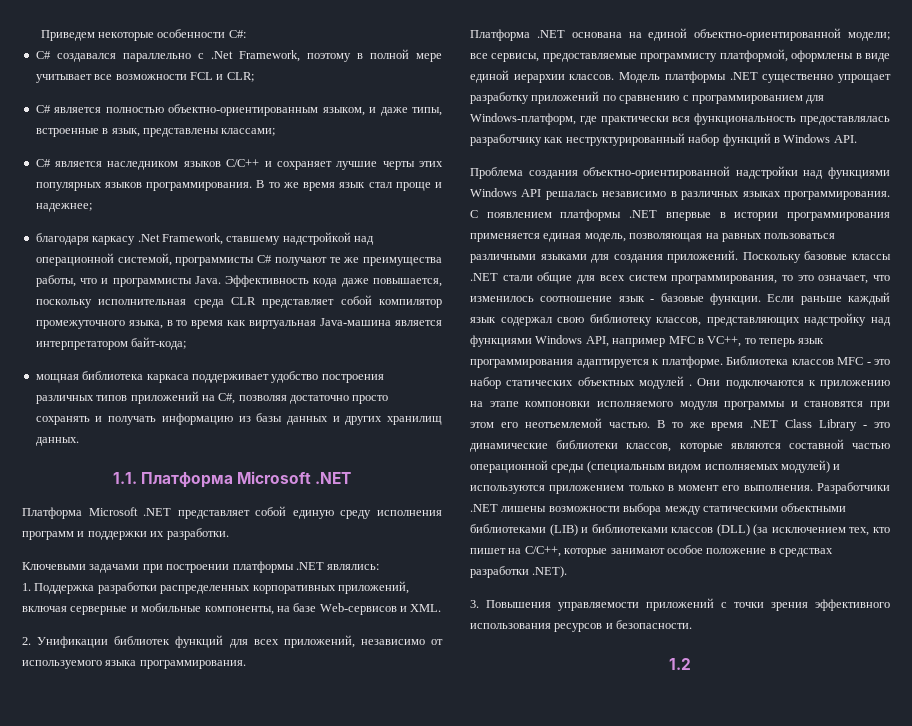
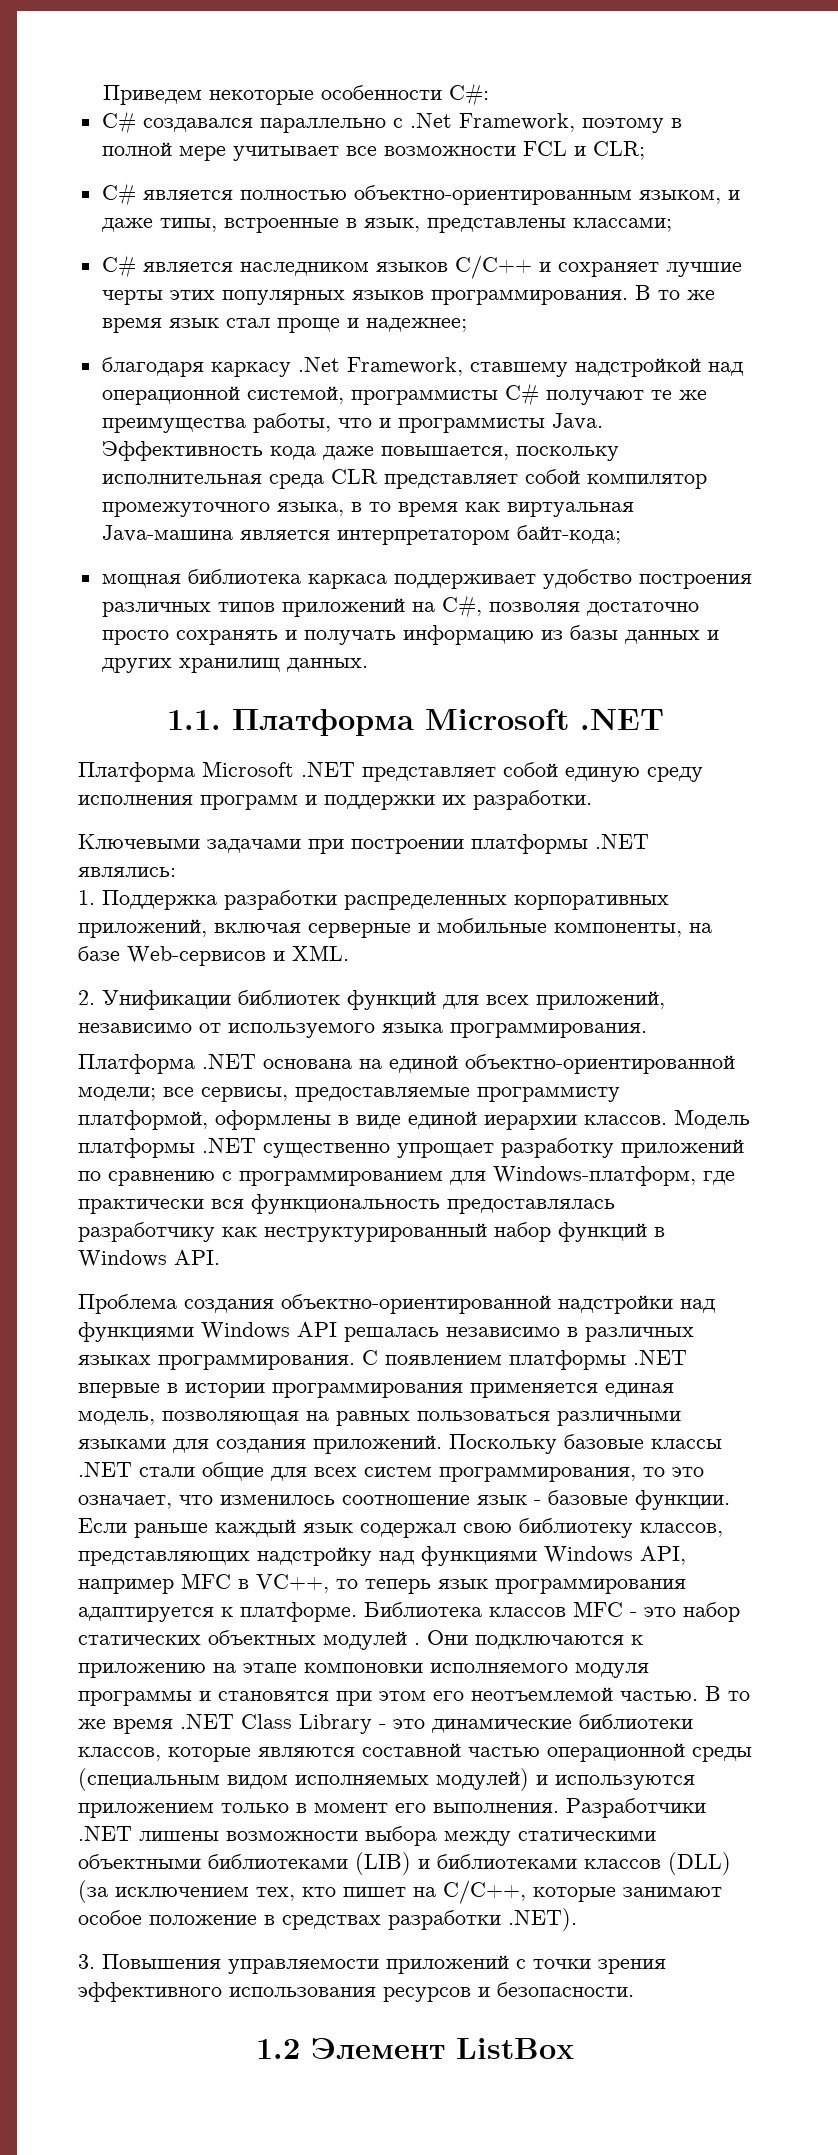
- 1.2
+ 1.2 Элемент ListBox

